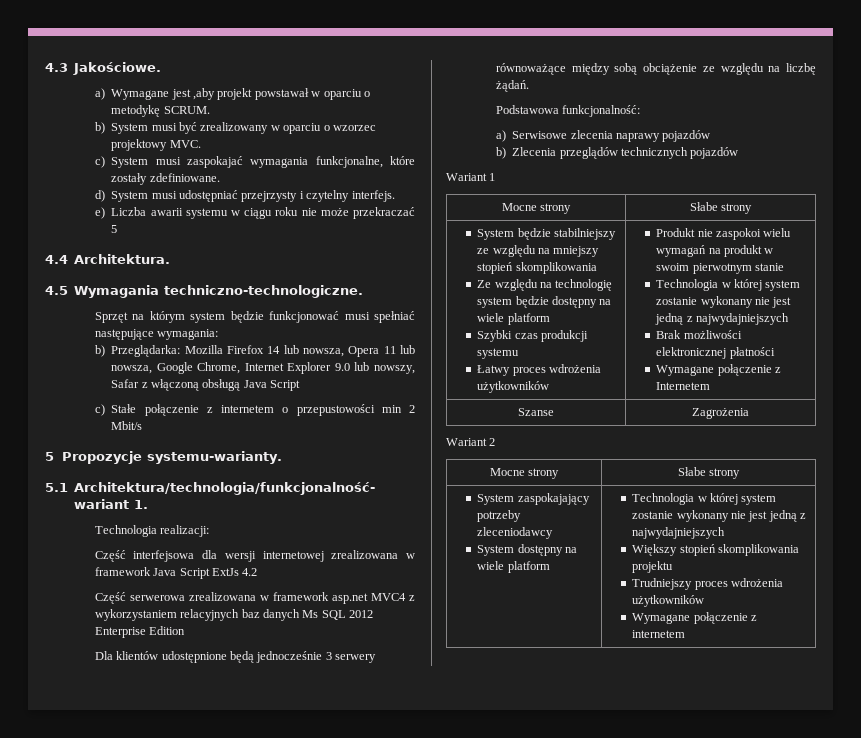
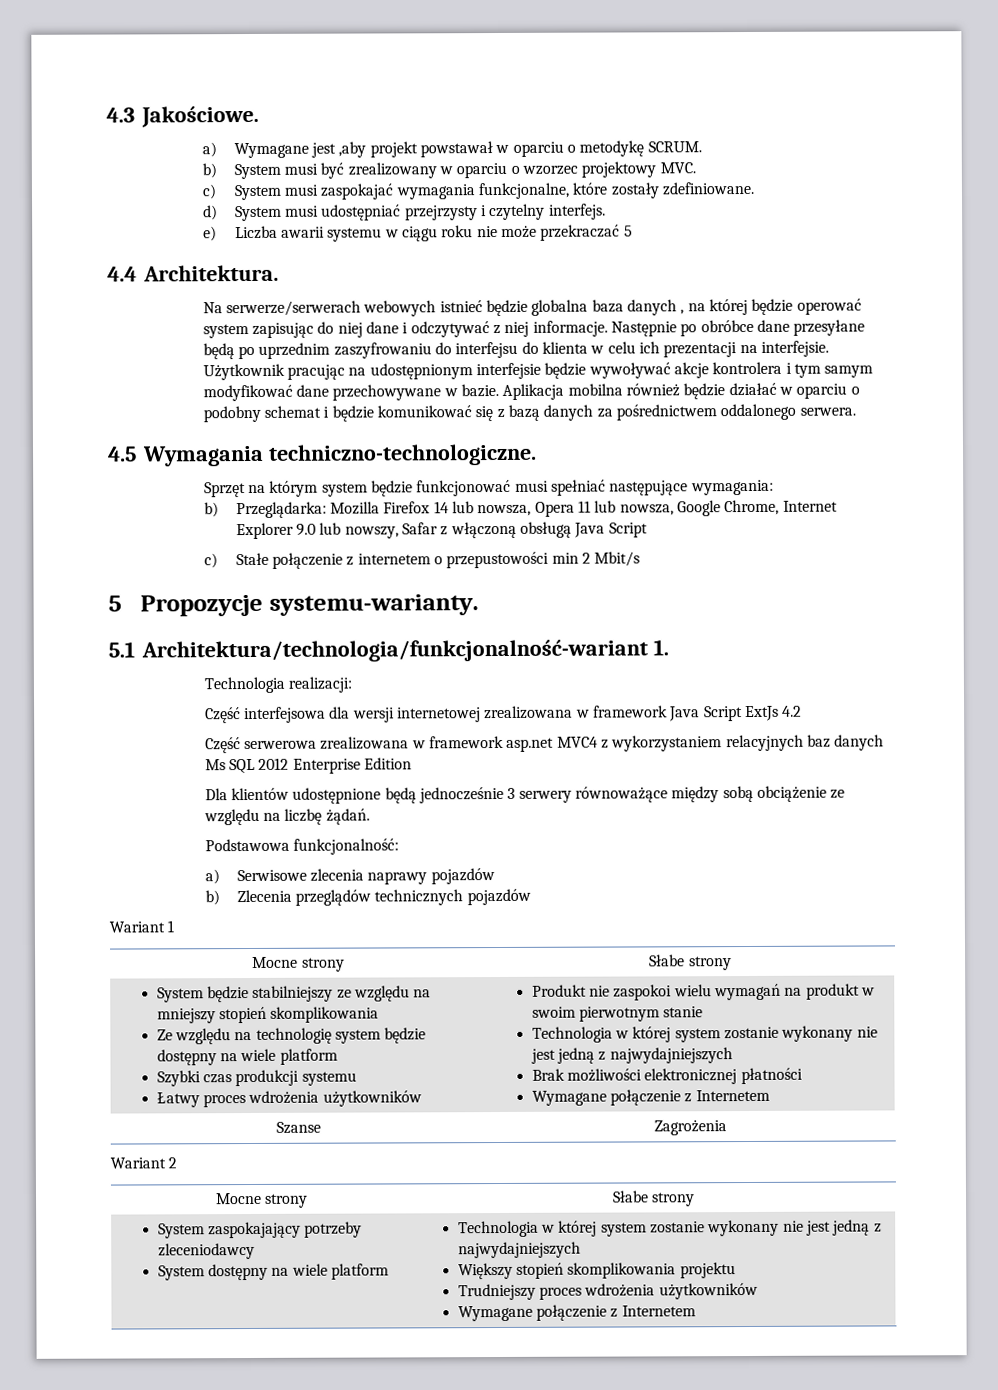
+ Na serwerze/serwerach webowych istnieć będzie globalna baza danych , na której będzie operować system zapisując do niej dane i odczytywać z niej informacje. Następnie po obróbce dane przesyłane będą po uprzednim zaszyfrowaniu do interfejsu do klienta w celu ich prezentacji na interfejsie. Użytkownik pracując na udostępnionym interfejsie będzie wywoływać akcje kontrolera i tym samym modyfikować dane przechowywane w bazie. Aplikacja mobilna również będzie działać w oparciu o podobny schemat i będzie komunikować się z bazą danych za pośrednictwem oddalonego serwera.
  System zaspokajający potrzeby zleceniodawcy
  System dostępny na wiele platform | Technologia w której system zostanie wykonany nie jest jedną z najwydajniejszych
  Większy stopień skomplikowania projektu
  Trudniejszy proces wdrożenia użytkowników
- Wymagane połączenie z internetem
+ Wymagane połączenie z Internetem

